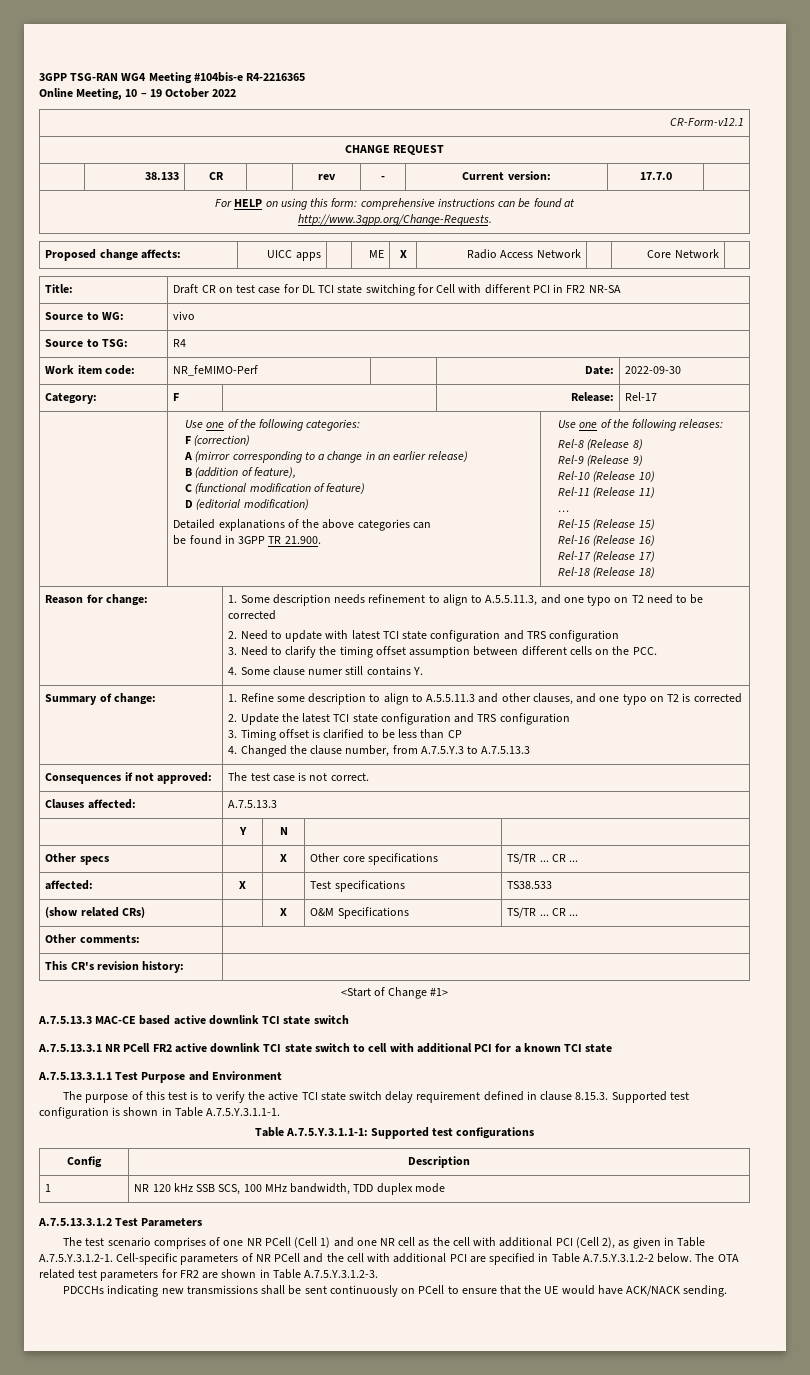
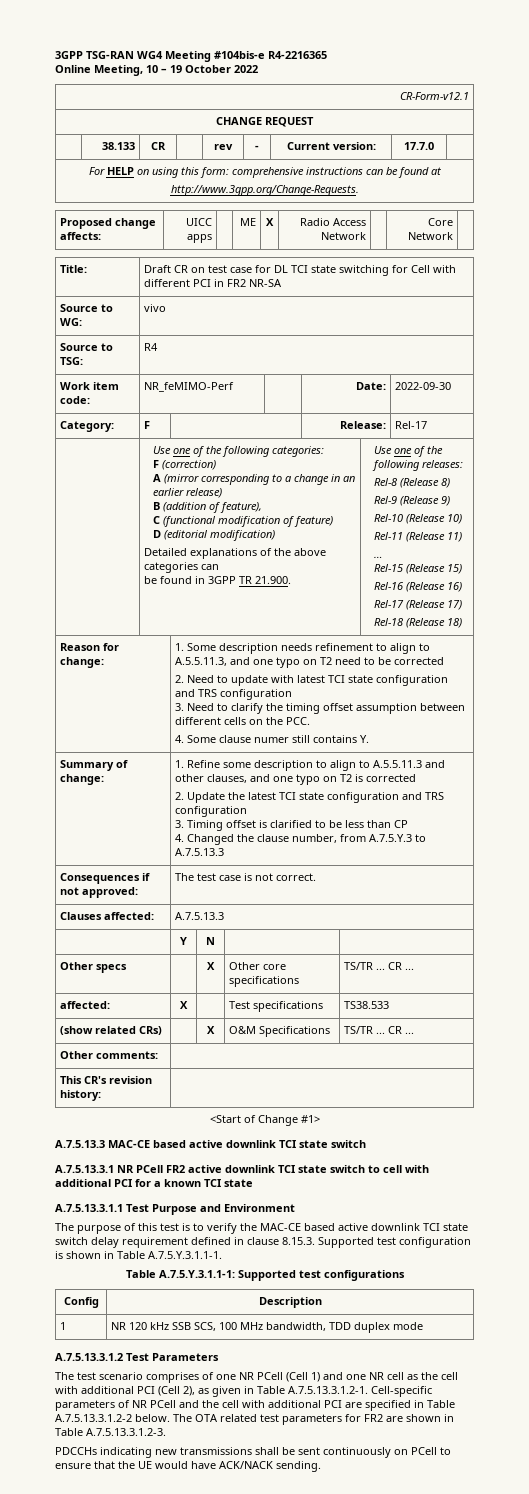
- The purpose of this test is to verify the active TCI state switch delay requirement defined in clause 8.15.3. Supported test configuration is shown in Table A.7.5.Y.3.1.1-1.
+ The purpose of this test is to verify the MAC-CE based active downlink TCI state switch delay requirement defined in clause 8.15.3. Supported test configuration is shown in Table A.7.5.Y.3.1.1-1.
- The test scenario comprises of one NR PCell (Cell 1) and one NR cell as the cell with additional PCI (Cell 2), as given in Table A.7.5.Y.3.1.2-1. Cell-specific parameters of NR PCell and the cell with additional PCI are specified in Table A.7.5.Y.3.1.2-2 below.
+ The test scenario comprises of one NR PCell (Cell 1) and one NR cell as the cell with additional PCI (Cell 2), as given in Table A.7.5.13.3.1.2-1. Cell-specific parameters of NR PCell and the cell with additional PCI are specified in Table A.7.5.13.3.1.2-2 below.
- The OTA related test parameters for FR2 are shown in Table A.7.5.Y.3.1.2-3.
+ The OTA related test parameters for FR2 are shown in Table A.7.5.13.3.1.2-3.

